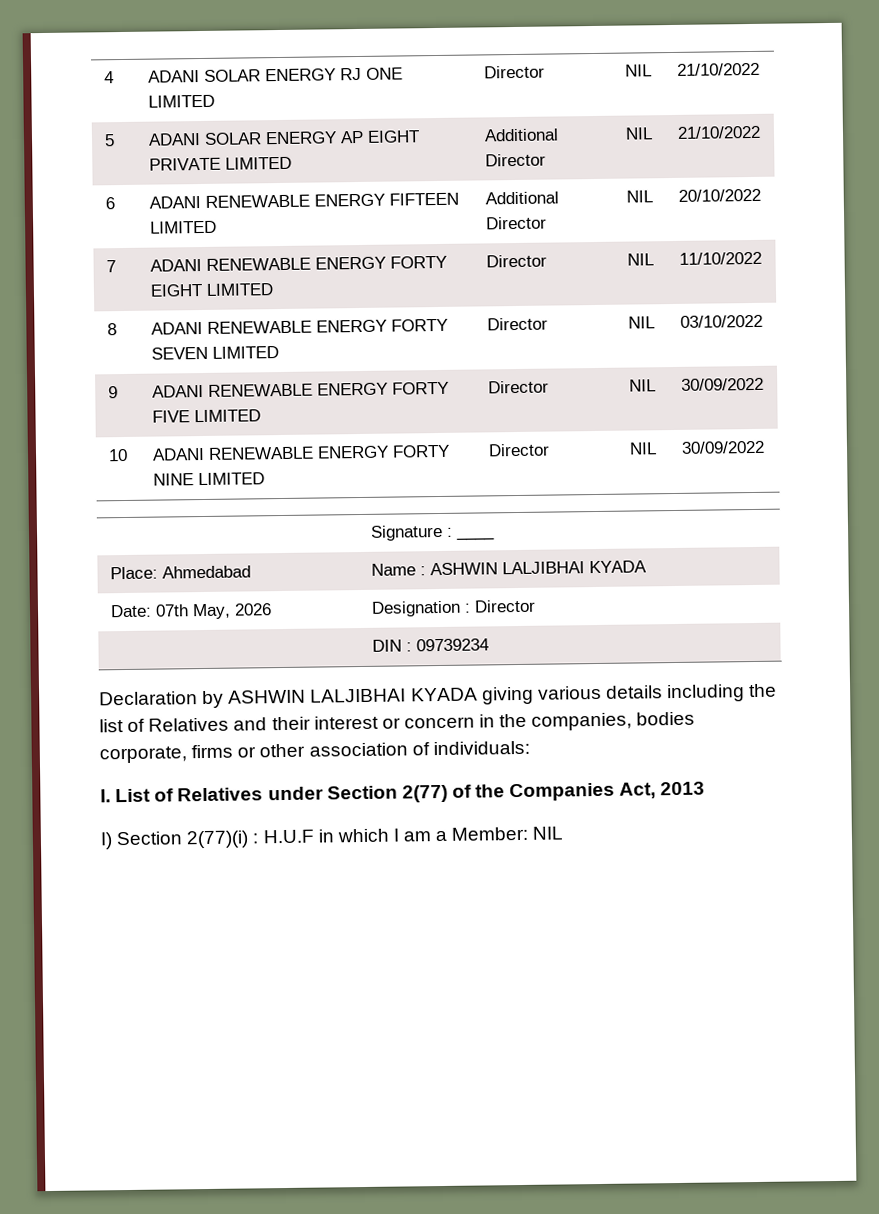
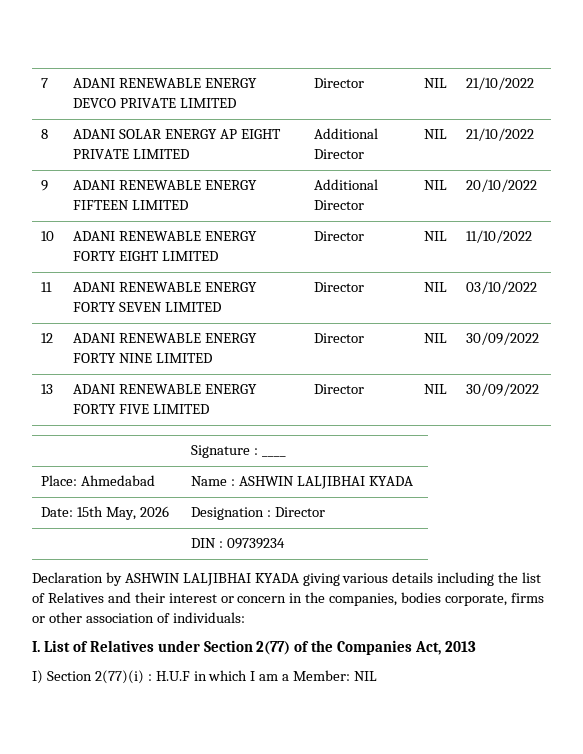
- 4 | ADANI SOLAR ENERGY RJ ONE LIMITED | Director | NIL | 21/10/2022
+ 7 | ADANI RENEWABLE ENERGY DEVCO PRIVATE LIMITED | Director | NIL | 21/10/2022
- 5 | ADANI SOLAR ENERGY AP EIGHT PRIVATE LIMITED | Additional Director | NIL | 21/10/2022
+ 8 | ADANI SOLAR ENERGY AP EIGHT PRIVATE LIMITED | Additional Director | NIL | 21/10/2022
- 6 | ADANI RENEWABLE ENERGY FIFTEEN LIMITED | Additional Director | NIL | 20/10/2022
+ 9 | ADANI RENEWABLE ENERGY FIFTEEN LIMITED | Additional Director | NIL | 20/10/2022
- 7 | ADANI RENEWABLE ENERGY FORTY EIGHT LIMITED | Director | NIL | 11/10/2022
+ 10 | ADANI RENEWABLE ENERGY FORTY EIGHT LIMITED | Director | NIL | 11/10/2022
- 8 | ADANI RENEWABLE ENERGY FORTY SEVEN LIMITED | Director | NIL | 03/10/2022
+ 11 | ADANI RENEWABLE ENERGY FORTY SEVEN LIMITED | Director | NIL | 03/10/2022
- 9 | ADANI RENEWABLE ENERGY FORTY FIVE LIMITED | Director | NIL | 30/09/2022
- 10 | ADANI RENEWABLE ENERGY FORTY NINE LIMITED | Director | NIL | 30/09/2022
+ 12 | ADANI RENEWABLE ENERGY FORTY NINE LIMITED | Director | NIL | 30/09/2022
+ 13 | ADANI RENEWABLE ENERGY FORTY FIVE LIMITED | Director | NIL | 30/09/2022
- Date: 07th May, 2026 | Designation : Director
+ Date: 15th May, 2026 | Designation : Director

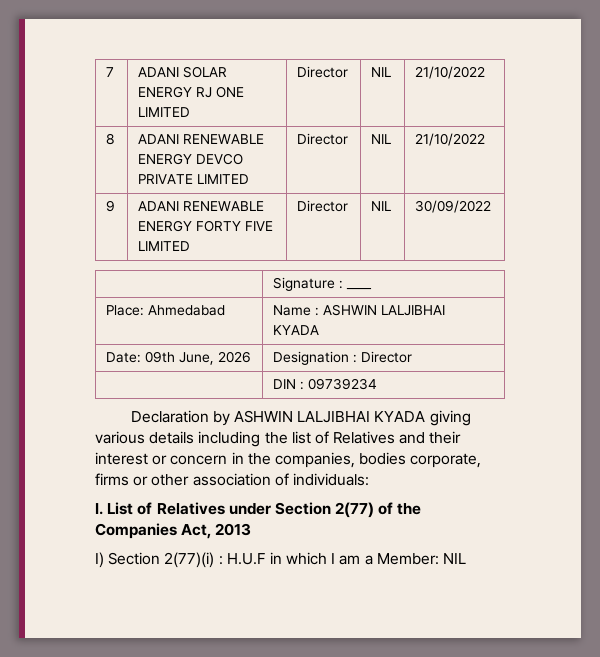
- 7 | ADANI RENEWABLE ENERGY DEVCO PRIVATE LIMITED | Director | NIL | 21/10/2022
+ 7 | ADANI SOLAR ENERGY RJ ONE LIMITED | Director | NIL | 21/10/2022
+ 8 | ADANI RENEWABLE ENERGY DEVCO PRIVATE LIMITED | Director | NIL | 21/10/2022
- 8 | ADANI SOLAR ENERGY AP EIGHT PRIVATE LIMITED | Additional Director | NIL | 21/10/2022
- 9 | ADANI RENEWABLE ENERGY FIFTEEN LIMITED | Additional Director | NIL | 20/10/2022
- 10 | ADANI RENEWABLE ENERGY FORTY EIGHT LIMITED | Director | NIL | 11/10/2022
- 11 | ADANI RENEWABLE ENERGY FORTY SEVEN LIMITED | Director | NIL | 03/10/2022
- 12 | ADANI RENEWABLE ENERGY FORTY NINE LIMITED | Director | NIL | 30/09/2022
- 13 | ADANI RENEWABLE ENERGY FORTY FIVE LIMITED | Director | NIL | 30/09/2022
+ 9 | ADANI RENEWABLE ENERGY FORTY FIVE LIMITED | Director | NIL | 30/09/2022
- Date: 15th May, 2026 | Designation : Director
+ Date: 09th June, 2026 | Designation : Director

